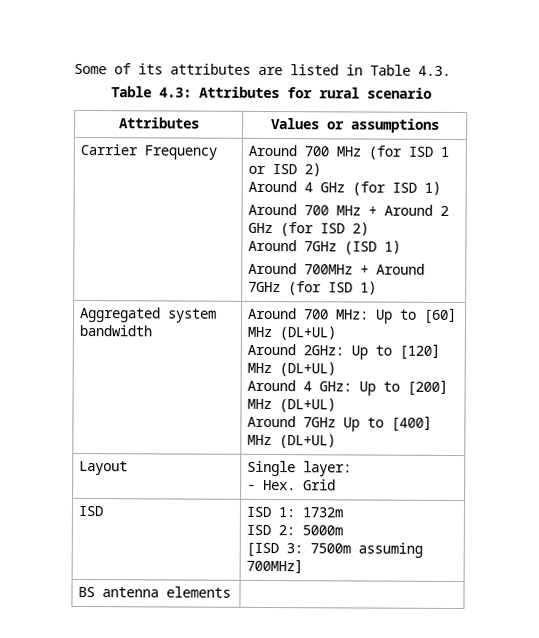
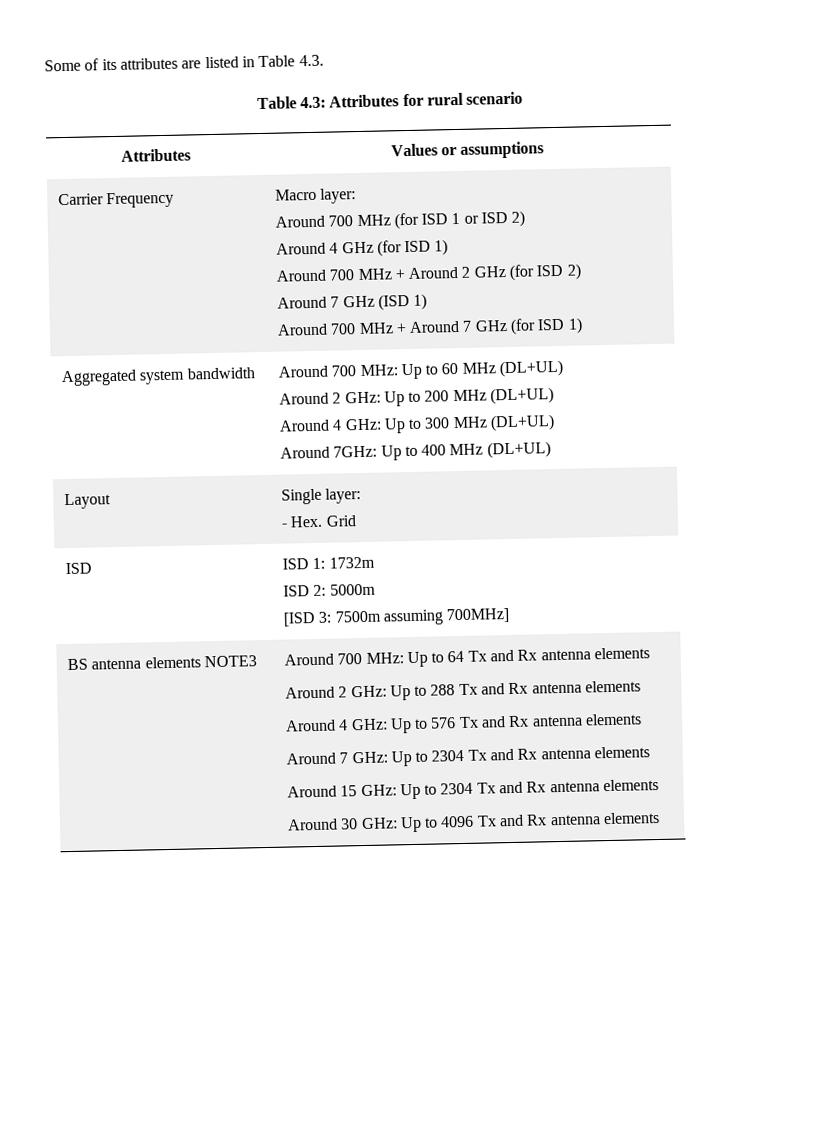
+ Macro layer:
- Around 7GHz (ISD 1)
+ Around 7 GHz (ISD 1)
- Around 700MHz + Around 7GHz (for ISD 1)
+ Around 700 MHz + Around 7 GHz (for ISD 1)
- Aggregated system bandwidth | Around 700 MHz: Up to [60] MHz (DL+UL)
- Around 2GHz: Up to [120] MHz (DL+UL)
- Around 4 GHz: Up to [200] MHz (DL+UL)
- Around 7GHz Up to [400] MHz (DL+UL)
+ Aggregated system bandwidth | Around 700 MHz: Up to 60 MHz (DL+UL)
+ Around 2 GHz: Up to 200 MHz (DL+UL)
+ Around 4 GHz: Up to 300 MHz (DL+UL)
+ Around 7GHz: Up to 400 MHz (DL+UL)
- BS antenna elements
+ BS antenna elements NOTE3 | Around 700 MHz: Up to 64 Tx and Rx antenna elements
+ Around 2 GHz: Up to 288 Tx and Rx antenna elements
+ Around 4 GHz: Up to 576 Tx and Rx antenna elements
+ Around 7 GHz: Up to 2304 Tx and Rx antenna elements
+ Around 15 GHz: Up to 2304 Tx and Rx antenna elements
+ Around 30 GHz: Up to 4096 Tx and Rx antenna elements

